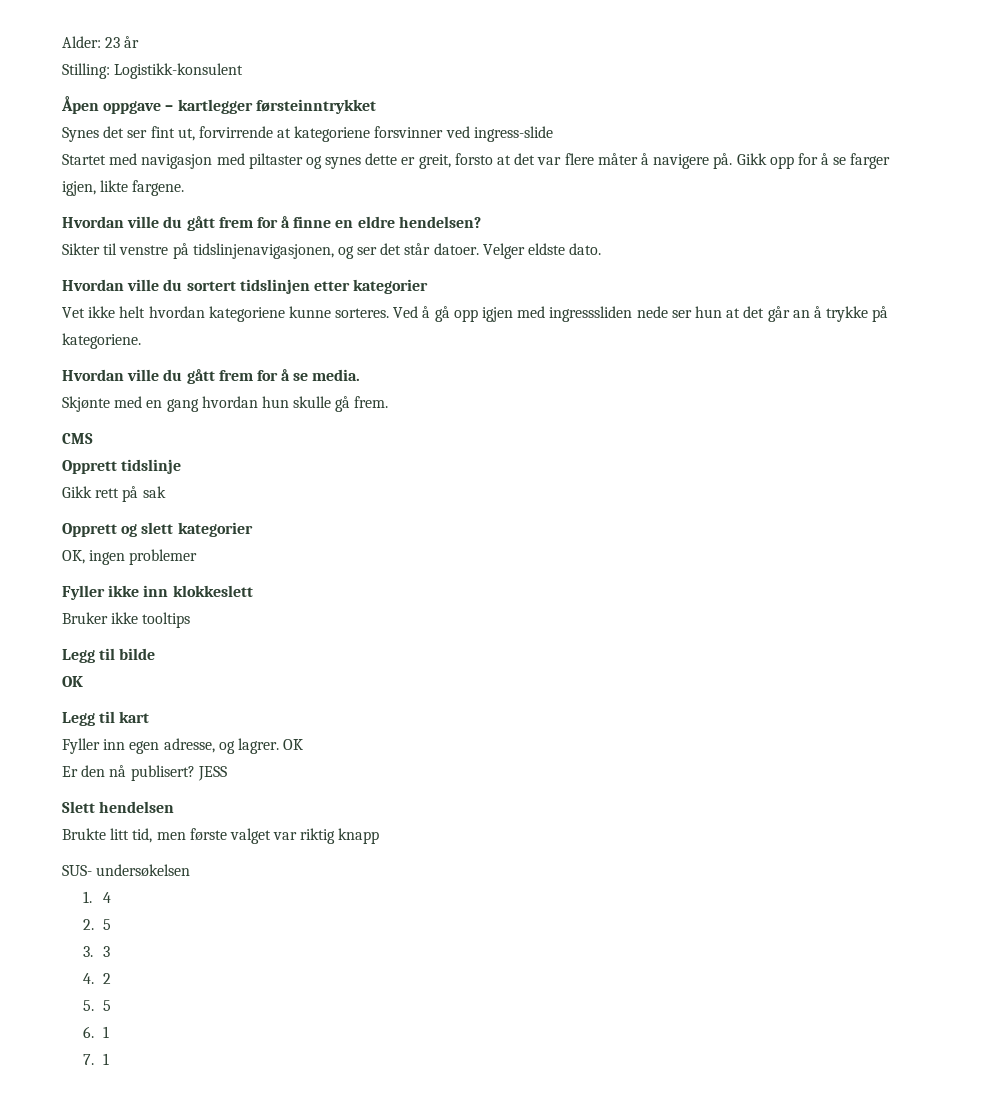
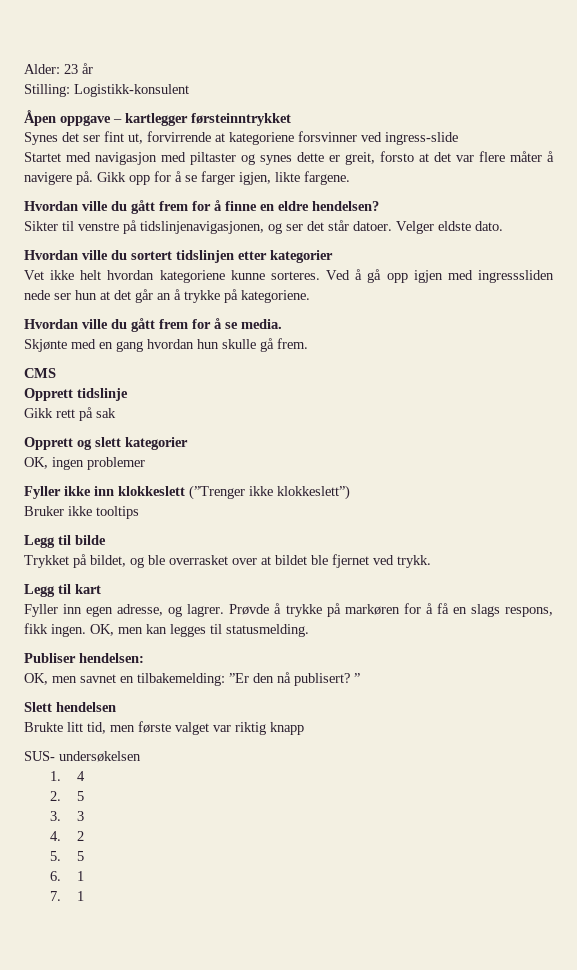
- Fyller ikke inn klokkeslett
+ Fyller ikke inn klokkeslett (”Trenger ikke klokkeslett”)
  Legg til bilde
- OK
+ Trykket på bildet, og ble overrasket over at bildet ble fjernet ved trykk.
- Fyller inn egen adresse, og lagrer. OK
- Er den nå publisert? JESS
+ Fyller inn egen adresse, og lagrer. Prøvde å trykke på markøren for å få en slags respons, fikk ingen. OK, men kan legges til statusmelding.
+ Publiser hendelsen:
+ OK, men savnet en tilbakemelding: ”Er den nå publisert? ”

